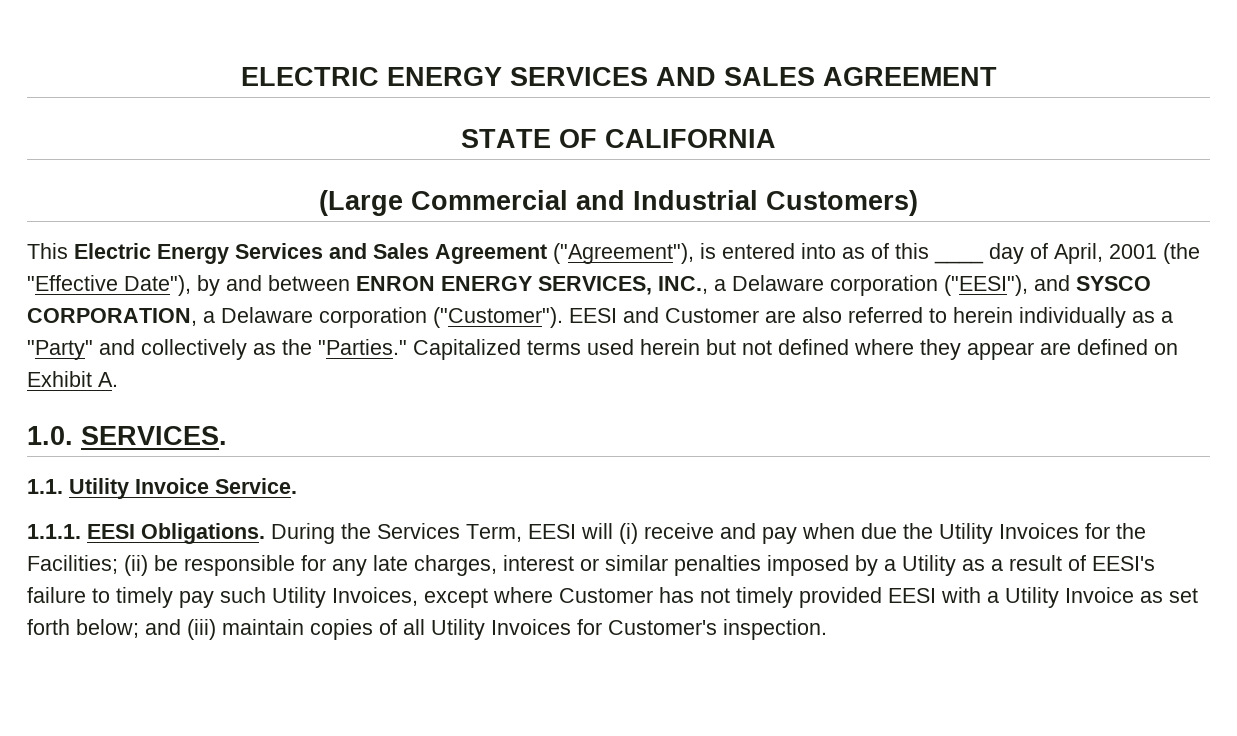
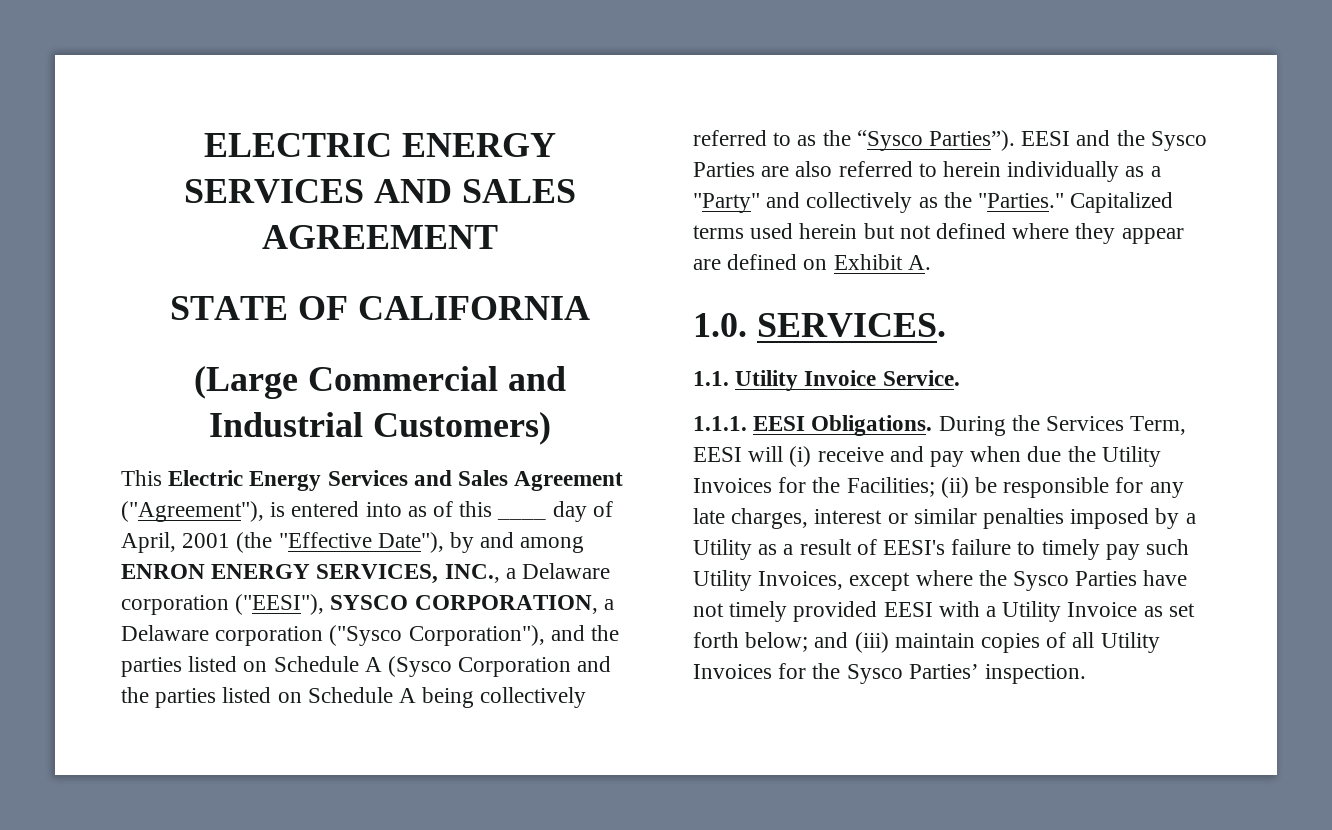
- This Electric Energy Services and Sales Agreement ("Agreement"), is entered into as of this ____ day of April, 2001 (the "Effective Date"), by and between ENRON ENERGY SERVICES, INC., a Delaware corporation ("EESI"), and SYSCO CORPORATION, a Delaware corporation ("Customer"). EESI and Customer are also referred to herein individually as a "Party" and collectively as the "Parties."
+ This Electric Energy Services and Sales Agreement ("Agreement"), is entered into as of this ____ day of April, 2001 (the "Effective Date"), by and among ENRON ENERGY SERVICES, INC., a Delaware corporation ("EESI"), SYSCO CORPORATION, a Delaware corporation ("Sysco Corporation"), and the parties listed on Schedule A (Sysco Corporation and the parties listed on Schedule A being collectively referred to as the “Sysco Parties”). EESI and the Sysco Parties are also referred to herein individually as a "Party" and collectively as the "Parties."
- (ii) be responsible for any late charges, interest or similar penalties imposed by a Utility as a result of EESI's failure to timely pay such Utility Invoices, except where Customer has not timely provided EESI with a Utility Invoice as set forth below;
+ (ii) be responsible for any late charges, interest or similar penalties imposed by a Utility as a result of EESI's failure to timely pay such Utility Invoices, except where the Sysco Parties have not timely provided EESI with a Utility Invoice as set forth below;
- and (iii) maintain copies of all Utility Invoices for Customer's inspection.
+ and (iii) maintain copies of all Utility Invoices for the Sysco Parties’ inspection.

